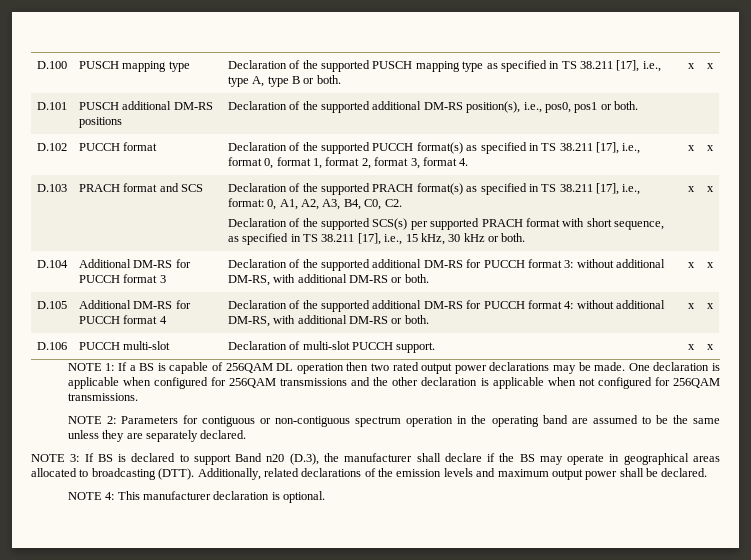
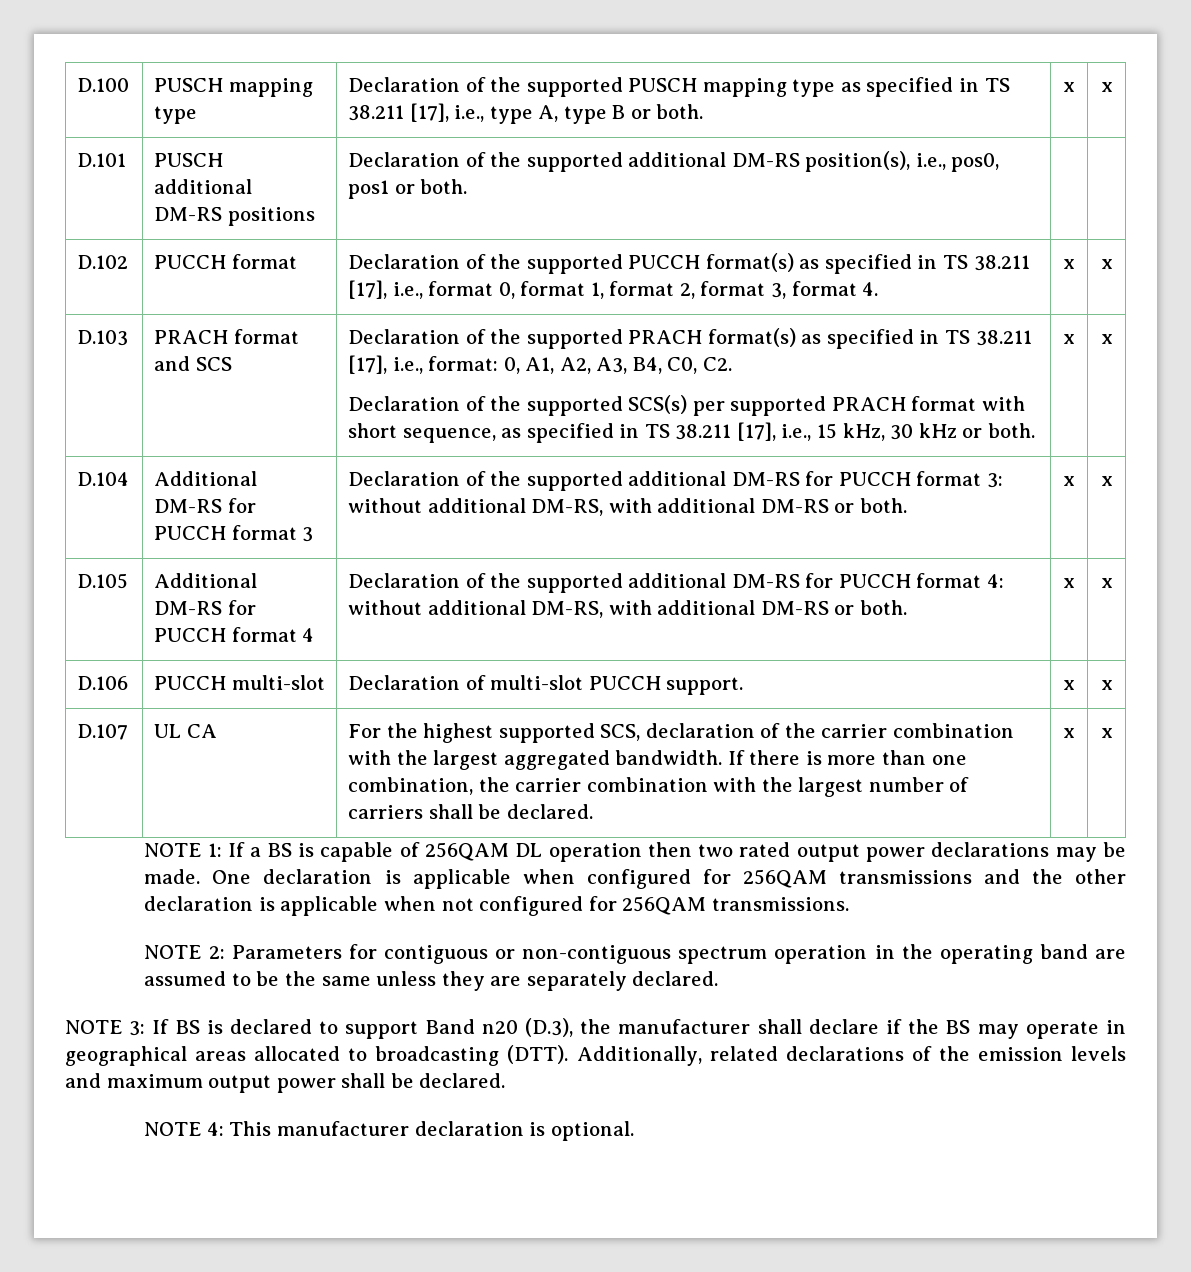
+ D.107 | UL CA | For the highest supported SCS, declaration of the carrier combination with the largest aggregated bandwidth. If there is more than one combination, the carrier combination with the largest number of carriers shall be declared. | x | x

